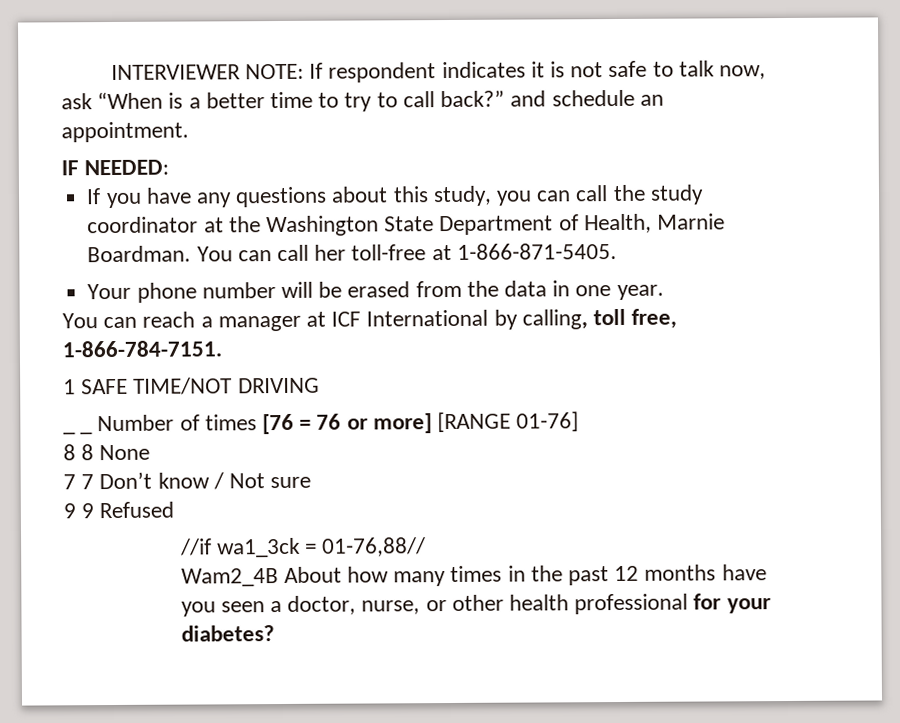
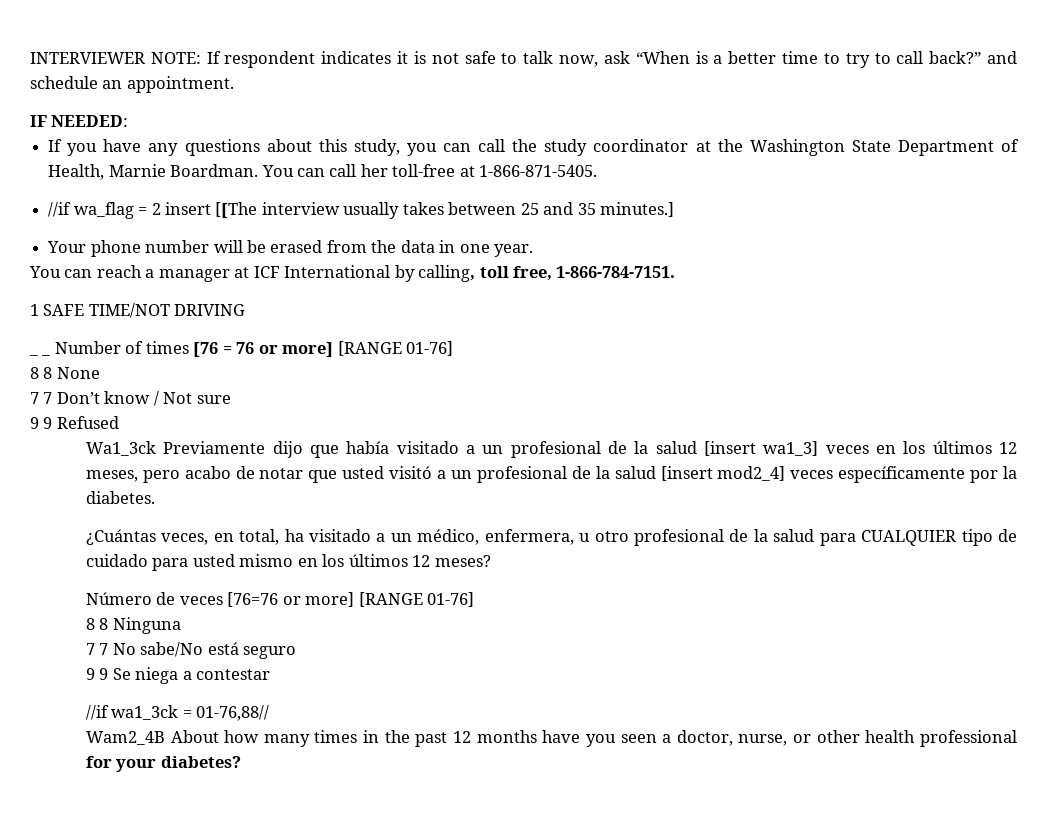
+ //if wa_flag = 2 insert [[The interview usually takes between 25 and 35 minutes.]
+ Wa1_3ck Previamente dijo que había visitado a un profesional de la salud [insert wa1_3] veces en los últimos 12 meses, pero acabo de notar que usted visitó a un profesional de la salud [insert mod2_4] veces específicamente por la diabetes.
+ ¿Cuántas veces, en total, ha visitado a un médico, enfermera, u otro profesional de la salud para CUALQUIER tipo de cuidado para usted mismo en los últimos 12 meses?
+ Número de veces [76=76 or more] [RANGE 01-76]
+ 8 8 Ninguna
+ 7 7 No sabe/No está seguro
+ 9 9 Se niega a contestar

